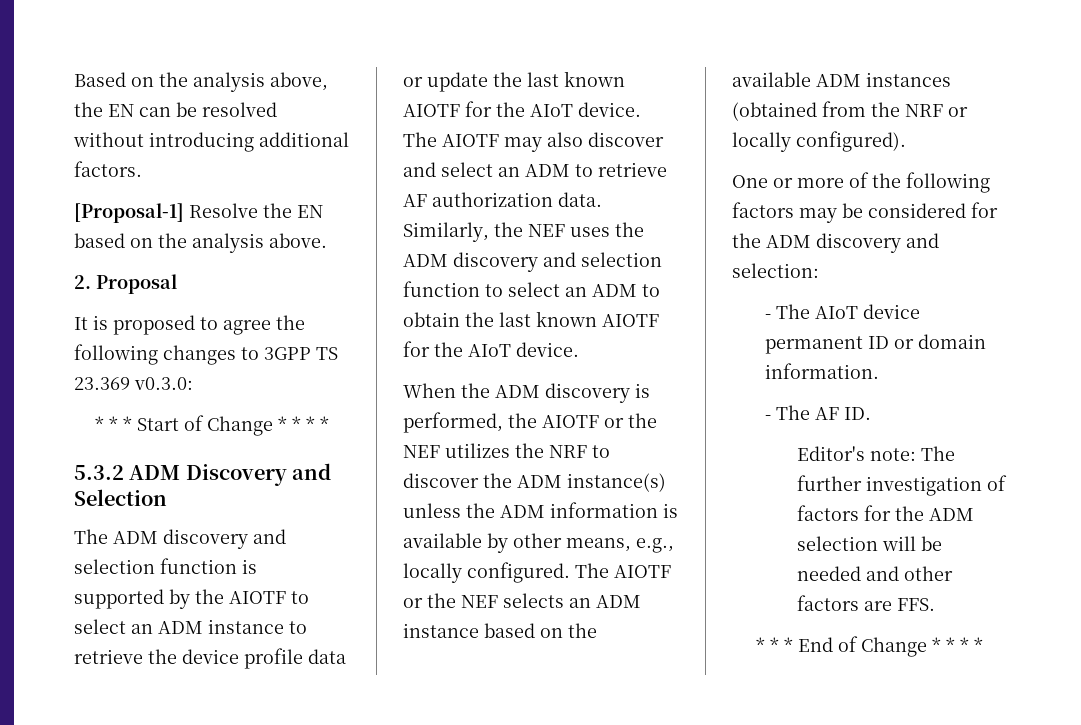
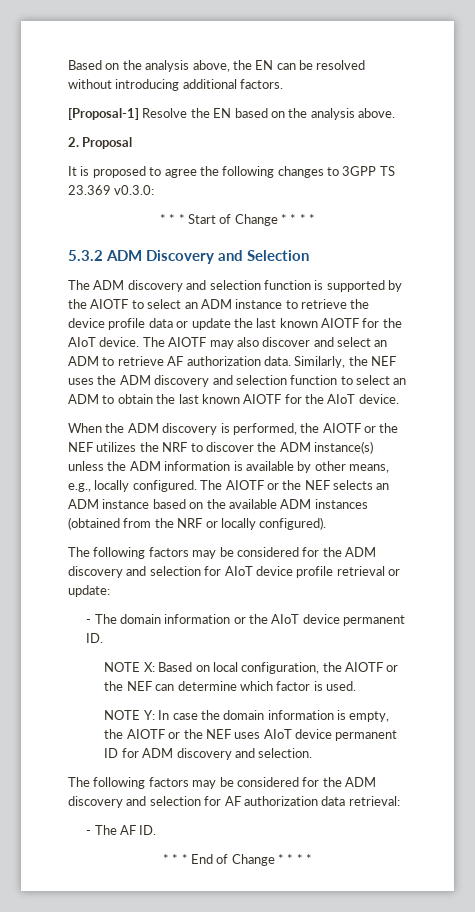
- One or more of the following factors may be considered for the ADM discovery and selection:
- - The AIoT device permanent ID or domain information.
+ The following factors may be considered for the ADM discovery and selection for AIoT device profile retrieval or update:
+ - The domain information or the AIoT device permanent ID.
+ NOTE X: Based on local configuration, the AIOTF or the NEF can determine which factor is used.
+ NOTE Y: In case the domain information is empty, the AIOTF or the NEF uses AIoT device permanent ID for ADM discovery and selection.
+ The following factors may be considered for the ADM discovery and selection for AF authorization data retrieval:
  - The AF ID.
- Editor's note: The further investigation of factors for the ADM selection will be needed and other factors are FFS.

